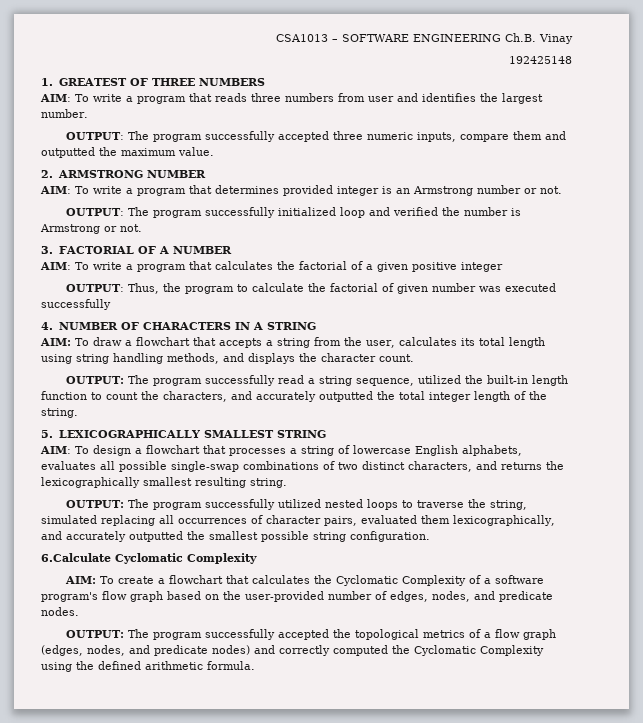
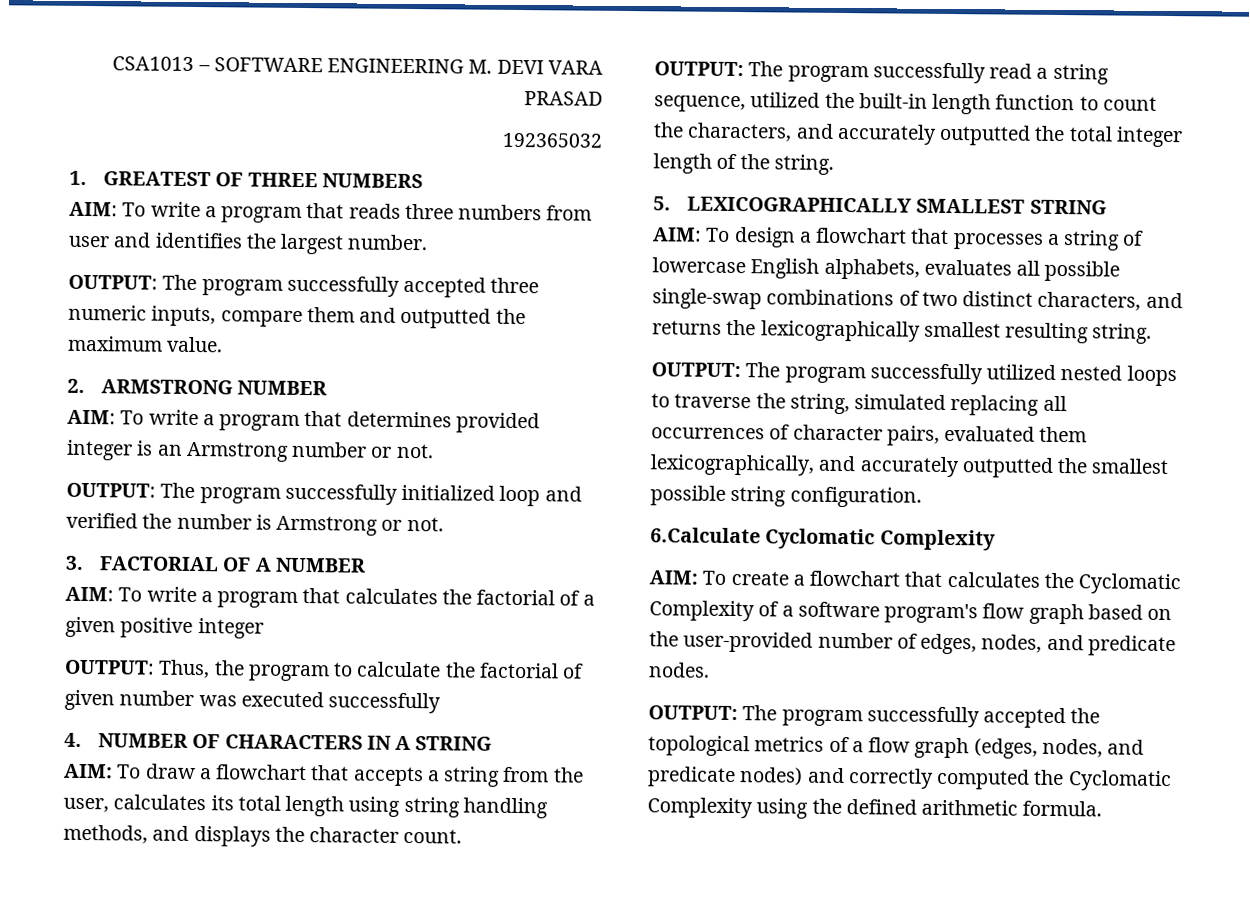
- CSA1013 – SOFTWARE ENGINEERING Ch.B. Vinay
- 192425148
+ CSA1013 – SOFTWARE ENGINEERING M. DEVI VARA PRASAD
+ 192365032

